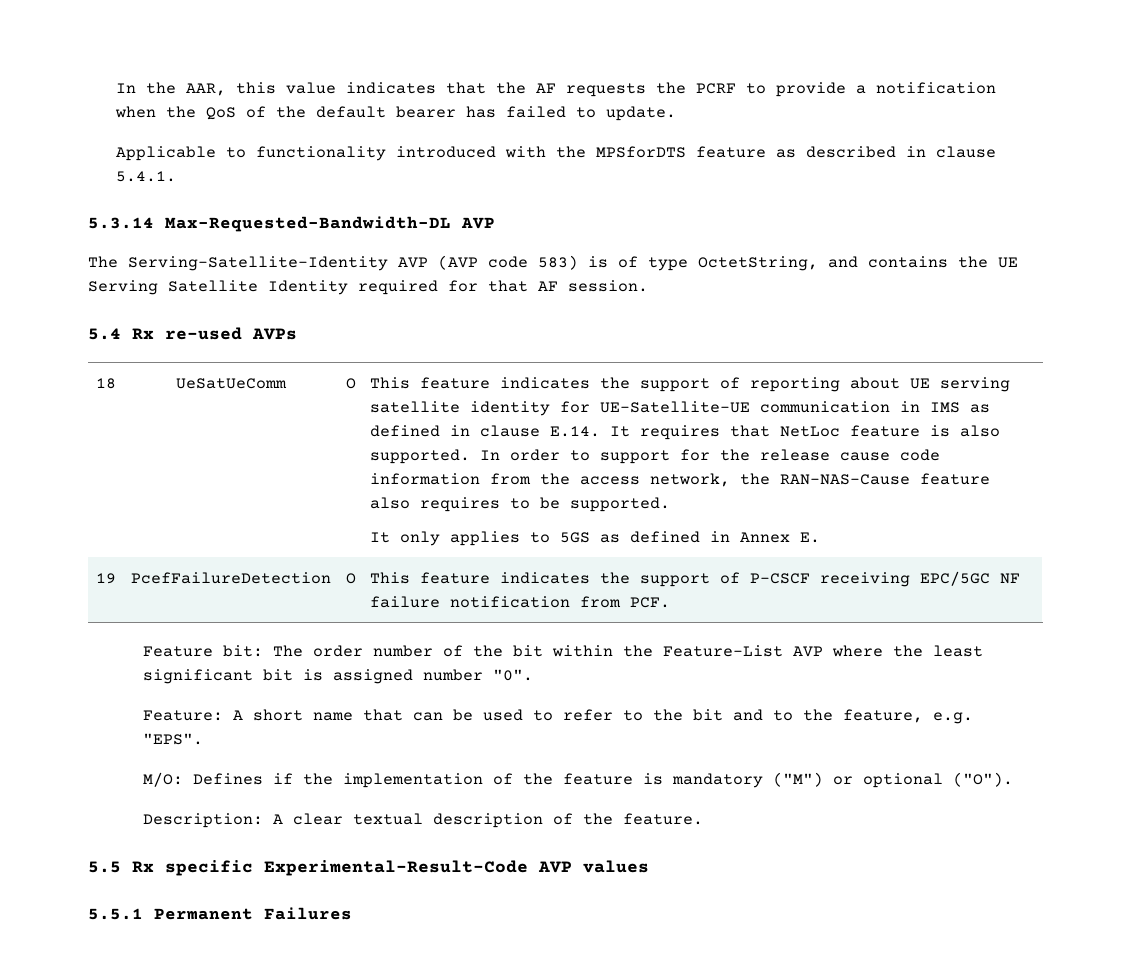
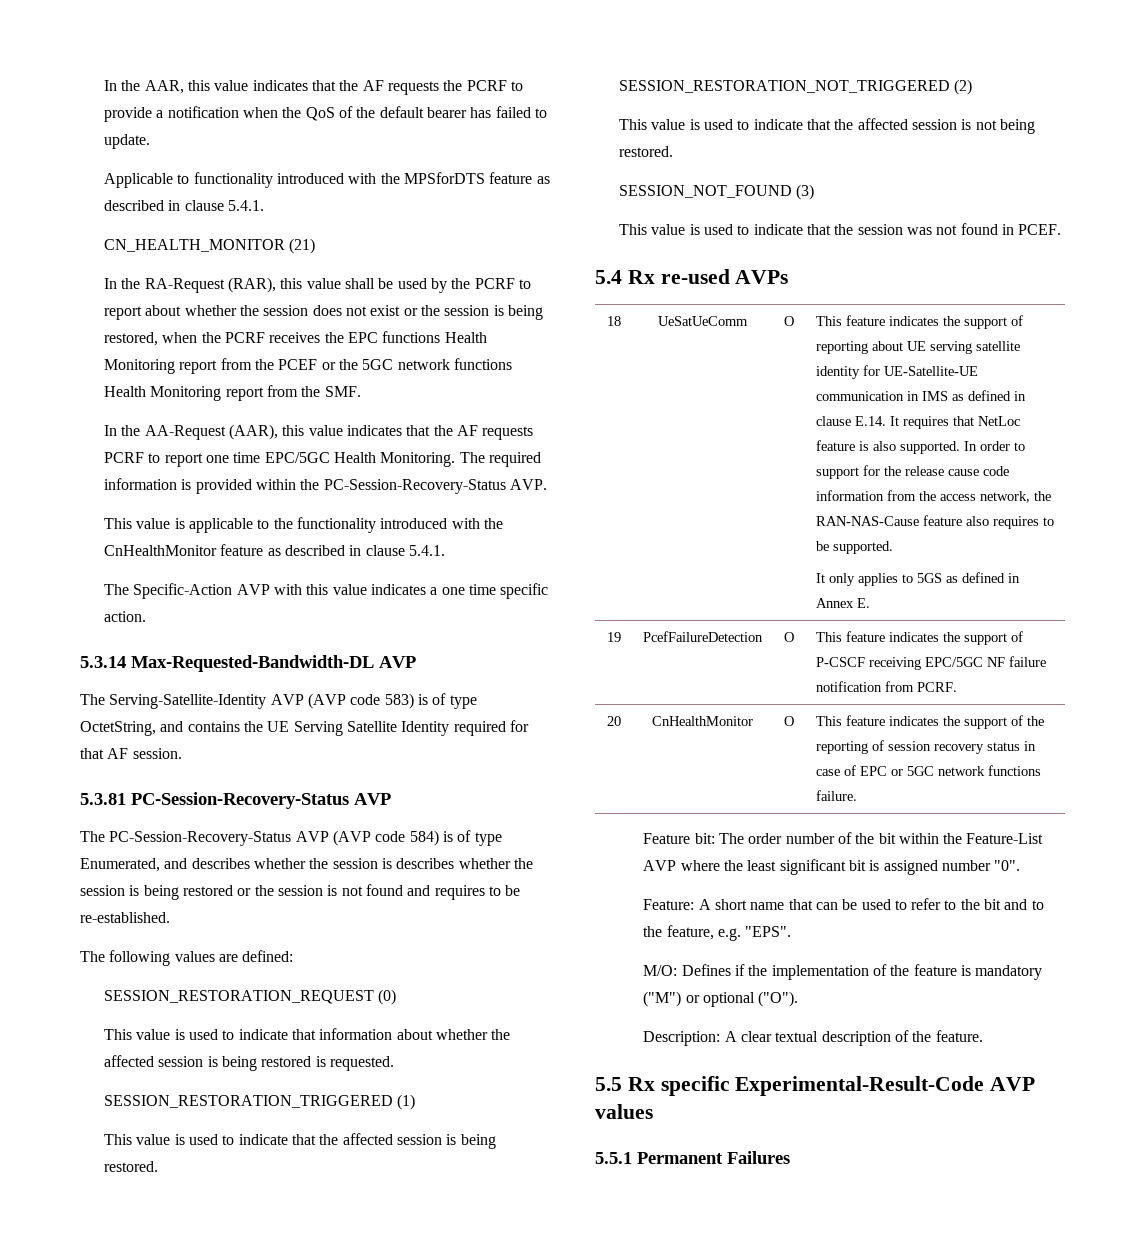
+ CN_HEALTH_MONITOR (21)
+ In the RA-Request (RAR), this value shall be used by the PCRF to report about whether the session does not exist or the session is being restored, when the PCRF receives the EPC functions Health Monitoring report from the PCEF or the 5GC network functions Health Monitoring report from the SMF.
+ In the AA-Request (AAR), this value indicates that the AF requests PCRF to report one time EPC/5GC Health Monitoring. The required information is provided within the PC-Session-Recovery-Status AVP.
+ This value is applicable to the functionality introduced with the CnHealthMonitor feature as described in clause 5.4.1.
+ The Specific-Action AVP with this value indicates a one time specific action.
+ 5.3.81 PC-Session-Recovery-Status AVP
+ The PC-Session-Recovery-Status AVP (AVP code 584) is of type Enumerated, and describes whether the session is describes whether the session is being restored or the session is not found and requires to be re-established.
+ The following values are defined:
+ SESSION_RESTORATION_REQUEST (0)
+ This value is used to indicate that information about whether the affected session is being restored is requested.
+ SESSION_RESTORATION_TRIGGERED (1)
+ This value is used to indicate that the affected session is being restored.
+ SESSION_RESTORATION_NOT_TRIGGERED (2)
+ This value is used to indicate that the affected session is not being restored.
+ SESSION_NOT_FOUND (3)
+ This value is used to indicate that the session was not found in PCEF.
- 19 | PcefFailureDetection | O | This feature indicates the support of P-CSCF receiving EPC/5GC NF failure notification from PCF.
+ 19 | PcefFailureDetection | O | This feature indicates the support of P-CSCF receiving EPC/5GC NF failure notification from PCRF.
+ 20 | CnHealthMonitor | O | This feature indicates the support of the reporting of session recovery status in case of EPC or 5GC network functions failure.

